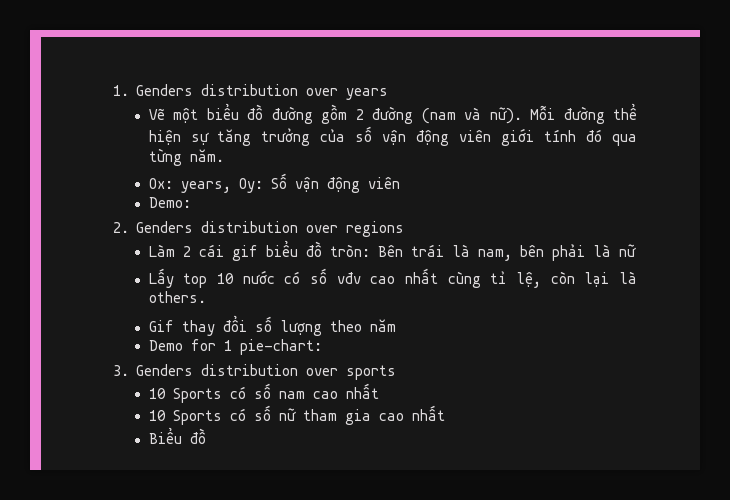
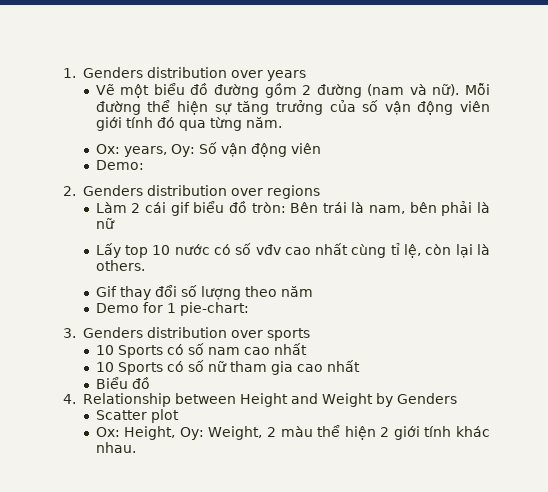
+ 4. Relationship between Height and Weight by Genders
+ Scatter plot
+ Ox: Height, Oy: Weight, 2 màu thể hiện 2 giới tính khác nhau.

